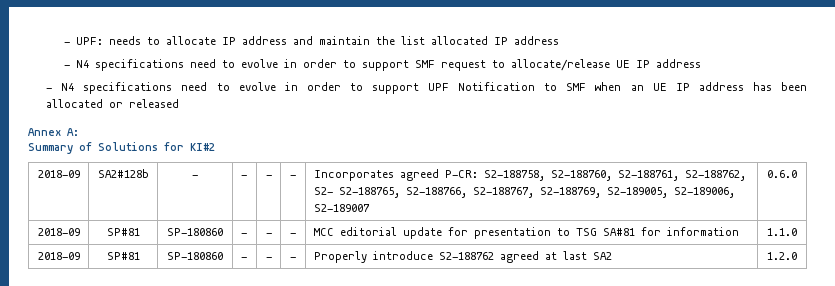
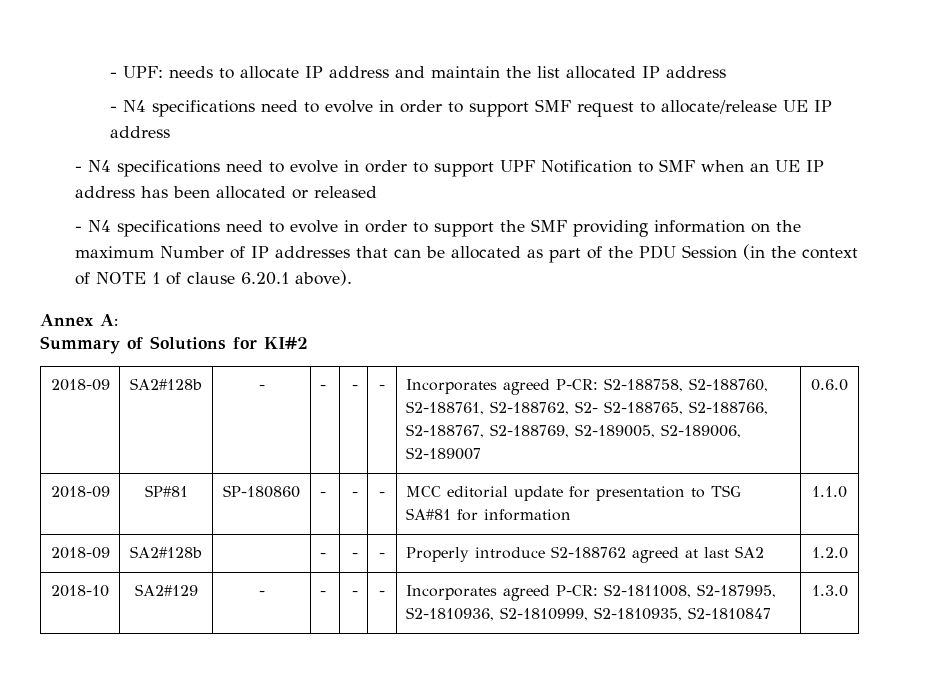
+ - N4 specifications need to evolve in order to support the SMF providing information on the maximum Number of IP addresses that can be allocated as part of the PDU Session (in the context of NOTE 1 of clause 6.20.1 above).
- 2018-09 | SP#81 | SP-180860 | - | - | - | Properly introduce S2-188762 agreed at last SA2 | 1.2.0
+ 2018-09 | SA2#128b | | - | - | - | Properly introduce S2-188762 agreed at last SA2 | 1.2.0
+ 2018-10 | SA2#129 | - | - | - | - | Incorporates agreed P-CR: S2-1811008, S2-187995, S2-1810936, S2-1810999, S2-1810935, S2-1810847 | 1.3.0

